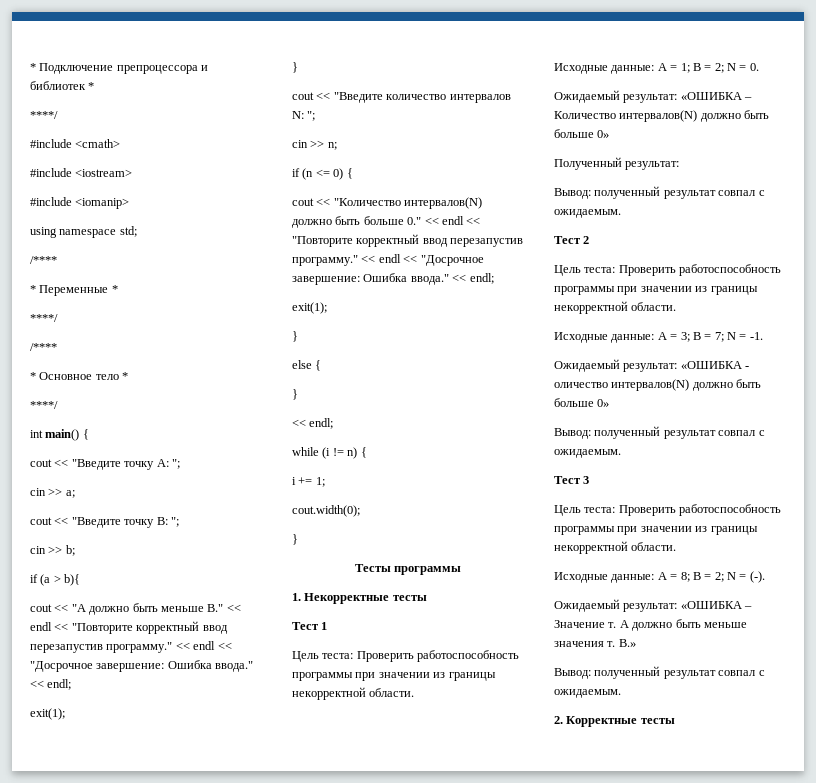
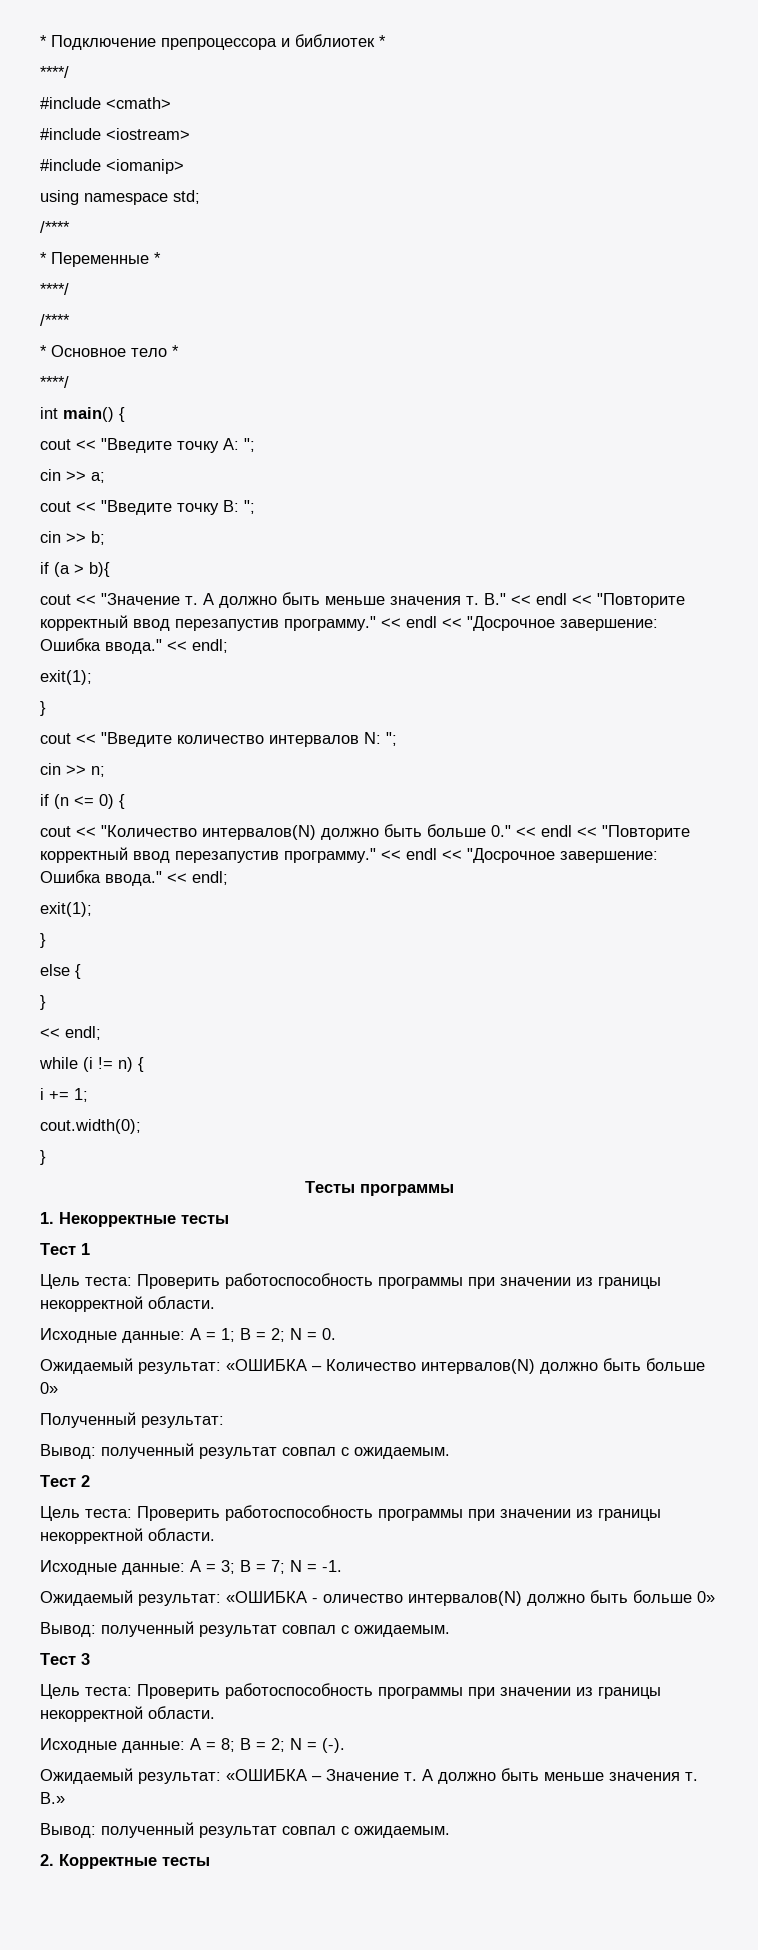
- cout << "A должно быть меньше B." << endl << "Повторите корректный ввод перезапустив программу."
+ cout << "Значение т. A должно быть меньше значения т. B." << endl << "Повторите корректный ввод перезапустив программу."

